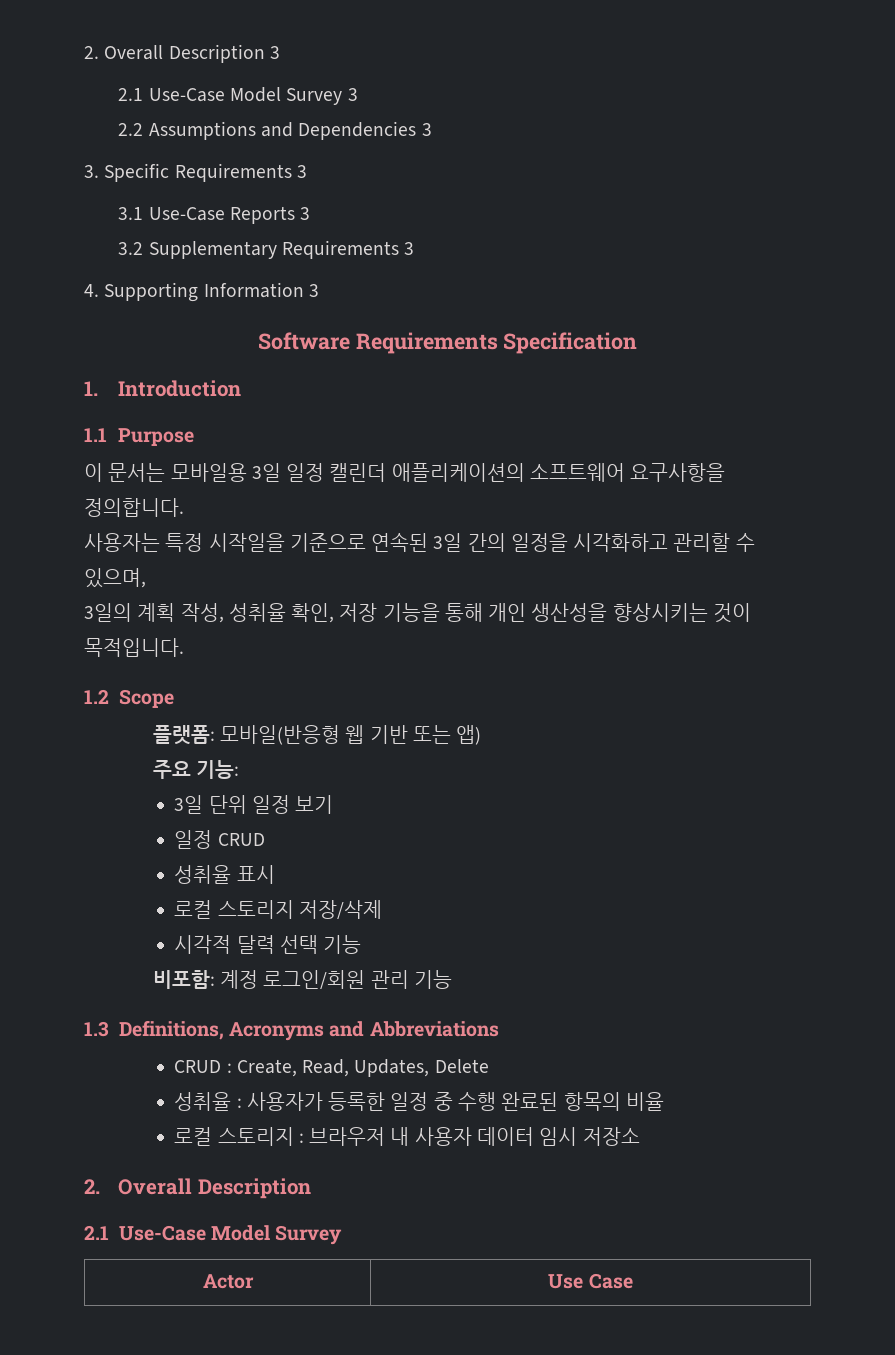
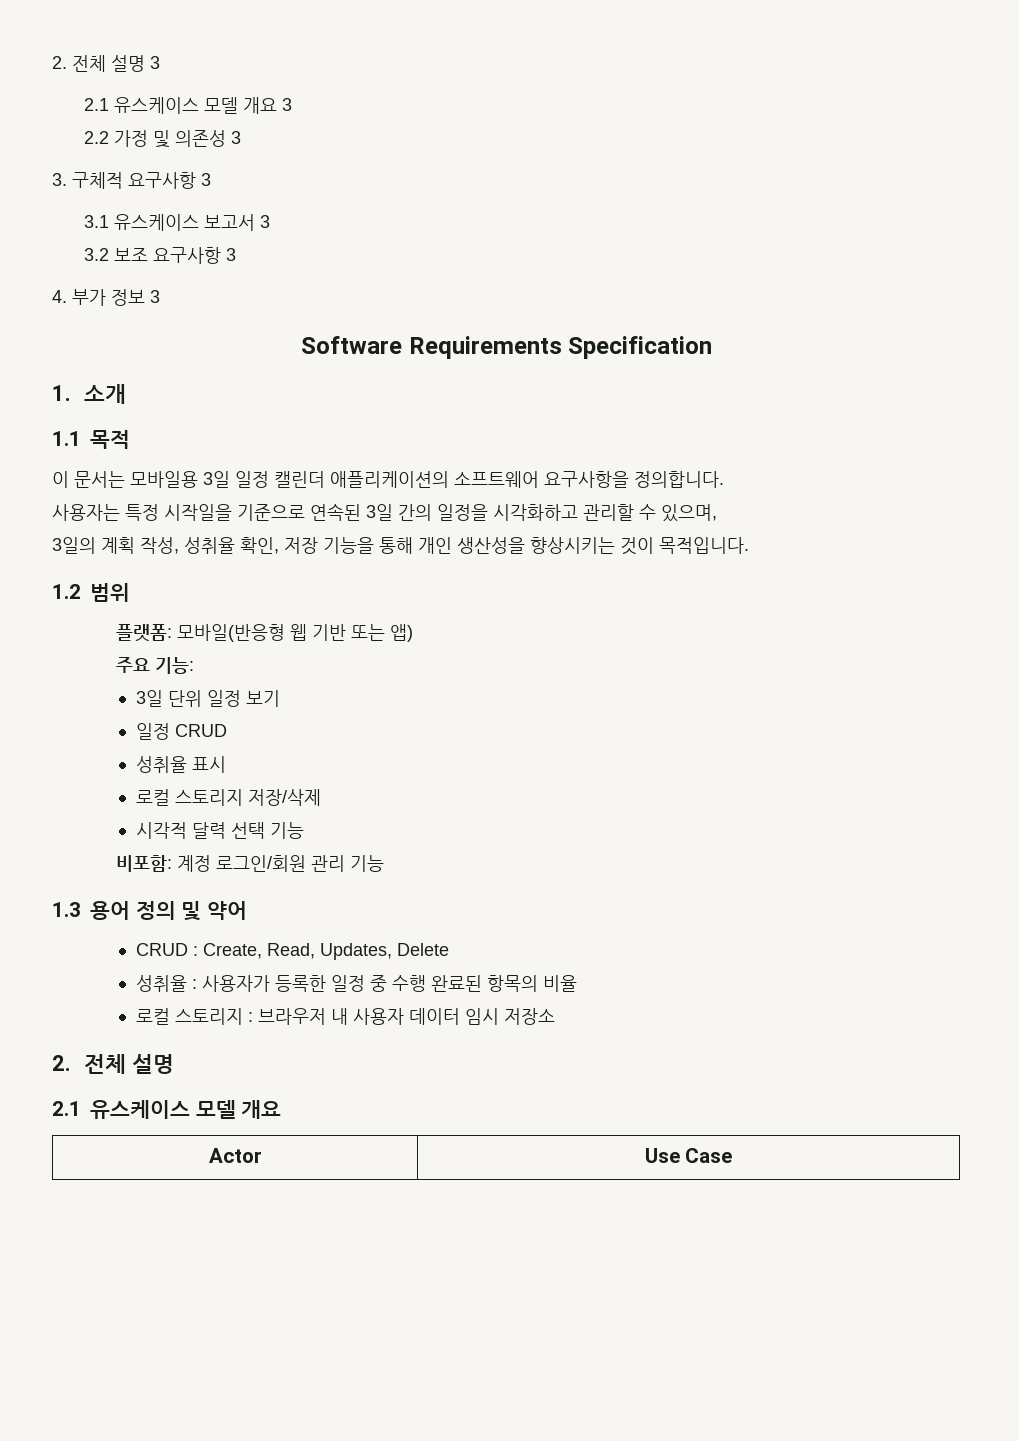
- 2. Overall Description 3
+ 2. 전체 설명 3
- 2.1 Use-Case Model Survey 3
+ 2.1 유스케이스 모델 개요 3
- 2.2 Assumptions and Dependencies 3
+ 2.2 가정 및 의존성 3
- 3. Specific Requirements 3
+ 3. 구체적 요구사항 3
- 3.1 Use-Case Reports 3
+ 3.1 유스케이스 보고서 3
- 3.2 Supplementary Requirements 3
+ 3.2 보조 요구사항 3
- 4. Supporting Information 3
+ 4. 부가 정보 3
- 1. Introduction
+ 1. 소개
- 1.1 Purpose
+ 1.1 목적
- 1.2 Scope
+ 1.2 범위
- 1.3 Definitions, Acronyms and Abbreviations
+ 1.3 용어 정의 및 약어
  로컬 스토리지 : 브라우저 내 사용자 데이터 임시 저장소
- 2. Overall Description
- 2.1 Use-Case Model Survey
+ 2. 전체 설명
+ 2.1 유스케이스 모델 개요

